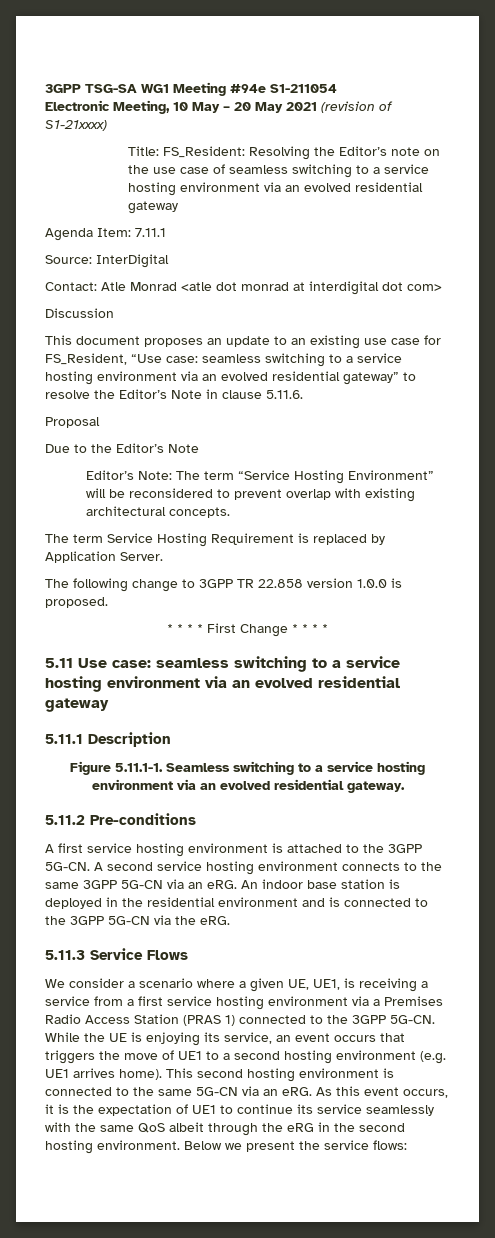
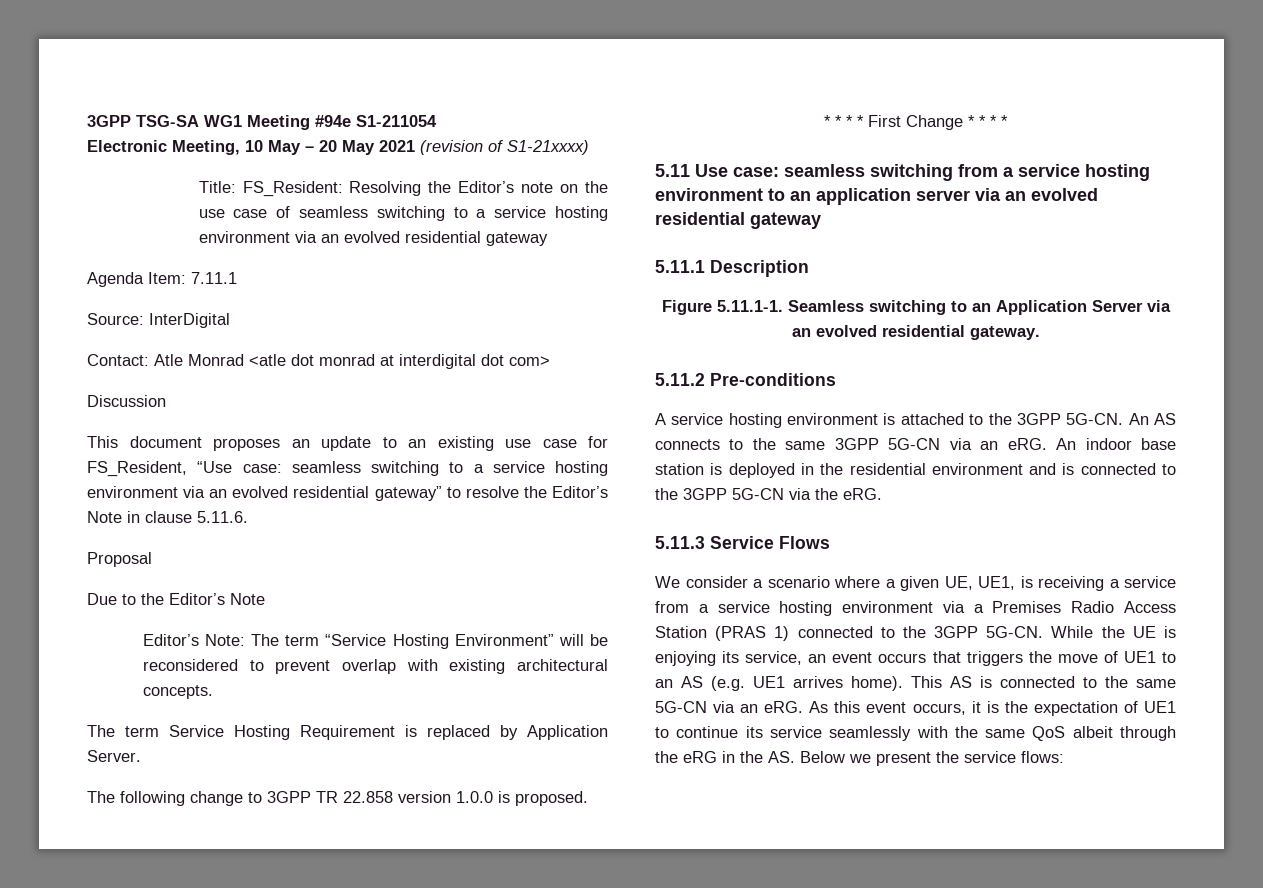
- 5.11 Use case: seamless switching to a service hosting environment via an evolved residential gateway
+ 5.11 Use case: seamless switching from a service hosting environment to an application server via an evolved residential gateway
- Figure 5.11.1-1. Seamless switching to a service hosting environment via an evolved residential gateway.
+ Figure 5.11.1-1. Seamless switching to an Application Server via an evolved residential gateway.
- A first service hosting environment is attached to the 3GPP 5G-CN.
+ A service hosting environment is attached to the 3GPP 5G-CN.
- A second service hosting environment connects to the same 3GPP 5G-CN via an eRG.
+ An AS connects to the same 3GPP 5G-CN via an eRG.
- We consider a scenario where a given UE, UE1, is receiving a service from a first service hosting environment via a Premises Radio Access Station (PRAS 1) connected to the 3GPP 5G-CN.
+ We consider a scenario where a given UE, UE1, is receiving a service from a service hosting environment via a Premises Radio Access Station (PRAS 1) connected to the 3GPP 5G-CN.
- While the UE is enjoying its service, an event occurs that triggers the move of UE1 to a second hosting environment (e.g. UE1 arrives home).
+ While the UE is enjoying its service, an event occurs that triggers the move of UE1 to an AS (e.g. UE1 arrives home).
- This second hosting environment is connected to the same 5G-CN via an eRG.
+ This AS is connected to the same 5G-CN via an eRG.
- As this event occurs, it is the expectation of UE1 to continue its service seamlessly with the same QoS albeit through the eRG in the second hosting environment. Below we present the service flows:
+ As this event occurs, it is the expectation of UE1 to continue its service seamlessly with the same QoS albeit through the eRG in the AS. Below we present the service flows:

